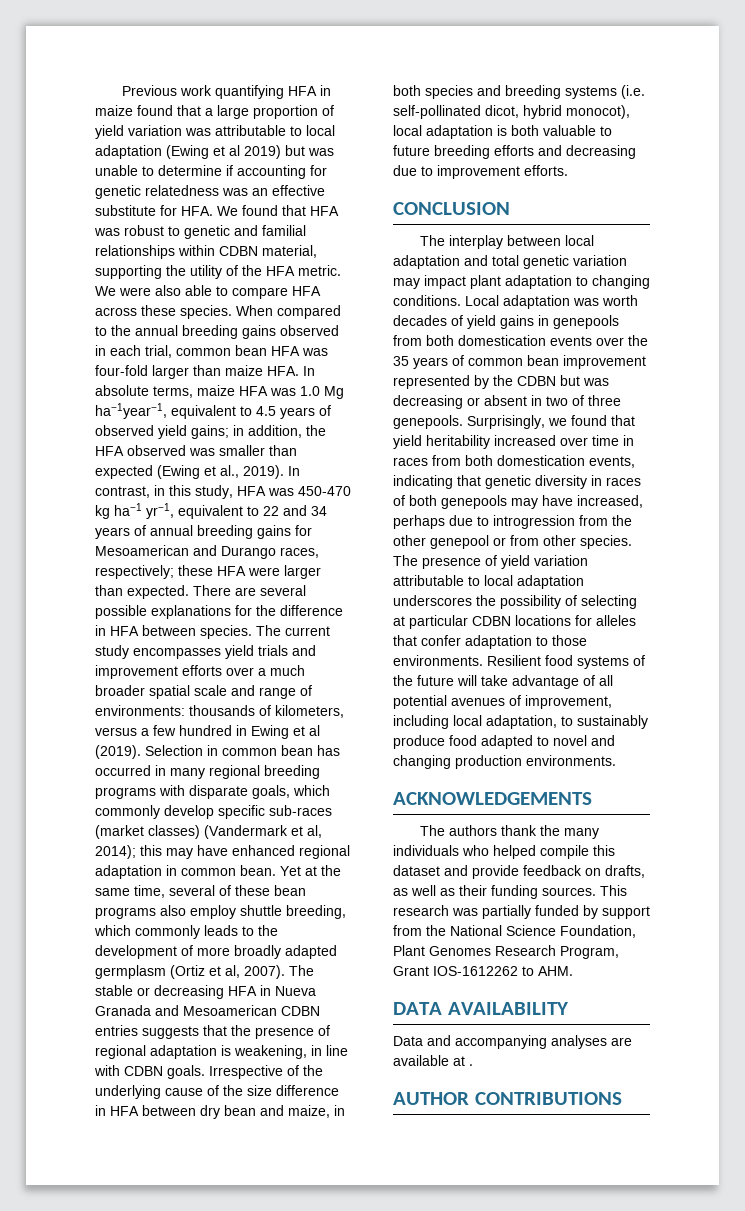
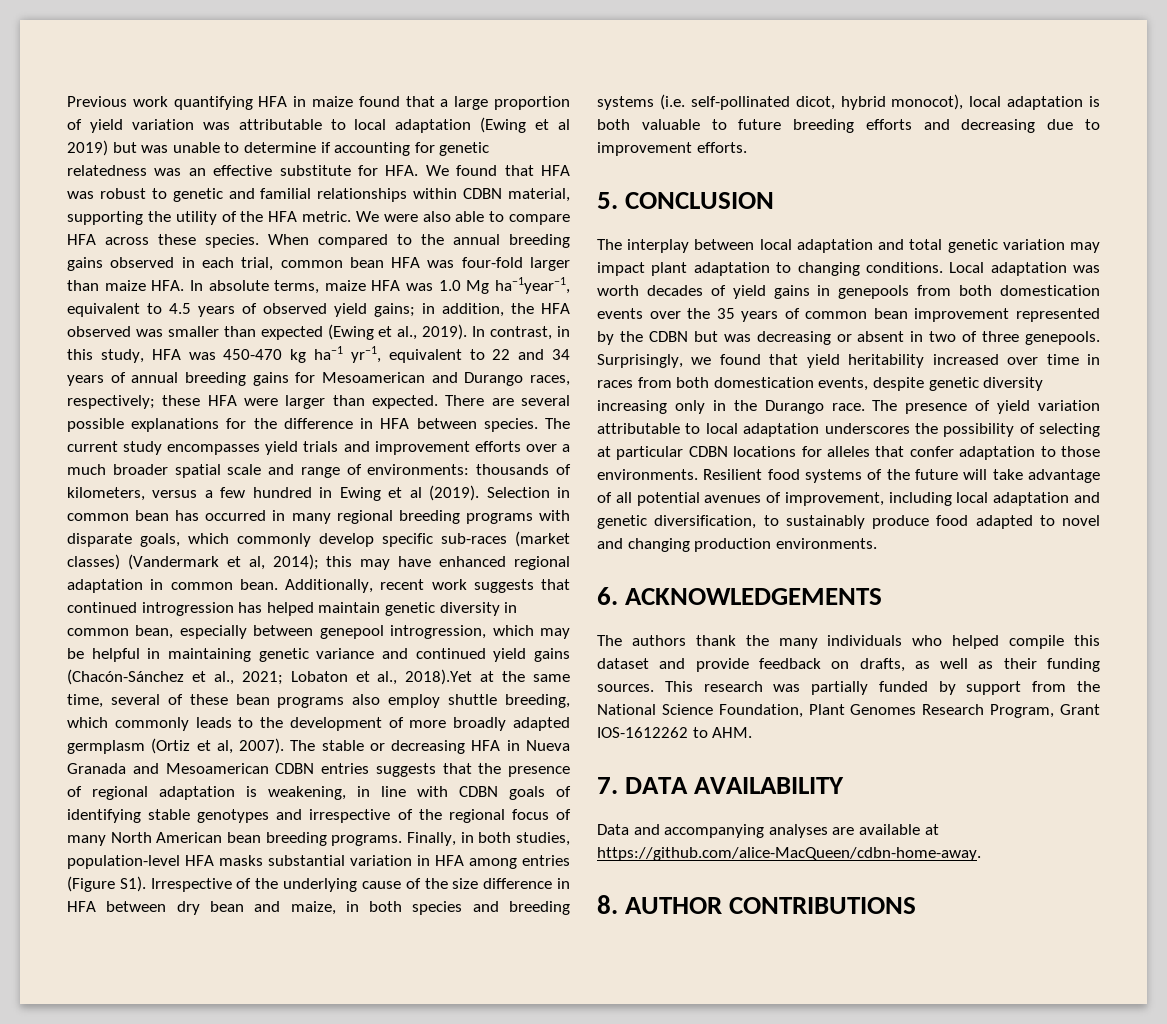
- Yet at the same time, several of these bean programs also employ shuttle breeding, which commonly leads to the development of more broadly adapted germplasm (Ortiz et al, 2007).
+ Additionally, recent work suggests that continued introgression has helped maintain genetic diversity in common bean, especially between genepool introgression, which may be helpful in maintaining genetic variance and continued yield gains (Chacón-Sánchez et al., 2021; Lobaton et al., 2018).Yet at the same time, several of these bean programs also employ shuttle breeding, which commonly leads to the development of more broadly adapted germplasm (Ortiz et al, 2007).
- The stable or decreasing HFA in Nueva Granada and Mesoamerican CDBN entries suggests that the presence of regional adaptation is weakening, in line with CDBN goals. Irrespective of the underlying cause of the size difference in HFA between dry bean and maize, in both species and breeding systems (i.e. self-pollinated dicot, hybrid monocot), local adaptation is both valuable to future breeding efforts and decreasing due to improvement efforts.
+ The stable or decreasing HFA in Nueva Granada and Mesoamerican CDBN entries suggests that the presence of regional adaptation is weakening, in line with CDBN goals of identifying stable genotypes and irrespective of the regional focus of many North American bean breeding programs. Finally, in both studies, population-level HFA masks substantial variation in HFA among entries (Figure S1). Irrespective of the underlying cause of the size difference in HFA between dry bean and maize, in both species and breeding systems (i.e. self-pollinated dicot, hybrid monocot), local adaptation is both valuable to future breeding efforts and decreasing due to improvement efforts.
- CONCLUSION
+ 5. CONCLUSION
- Surprisingly, we found that yield heritability increased over time in races from both domestication events, indicating that genetic diversity in races of both genepools may have increased, perhaps due to introgression from the other genepool or from other species.
+ Surprisingly, we found that yield heritability increased over time in races from both domestication events, despite genetic diversity increasing only in the Durango race.
- Resilient food systems of the future will take advantage of all potential avenues of improvement, including local adaptation, to sustainably produce food adapted to novel and changing production environments.
+ Resilient food systems of the future will take advantage of all potential avenues of improvement, including local adaptation and genetic diversification, to sustainably produce food adapted to novel and changing production environments.
- ACKNOWLEDGEMENTS
+ 6. ACKNOWLEDGEMENTS
- DATA AVAILABILITY
+ 7. DATA AVAILABILITY
- Data and accompanying analyses are available at .
- AUTHOR CONTRIBUTIONS
+ Data and accompanying analyses are available at https://github.com/alice-MacQueen/cdbn-home-away.
+ 8. AUTHOR CONTRIBUTIONS

